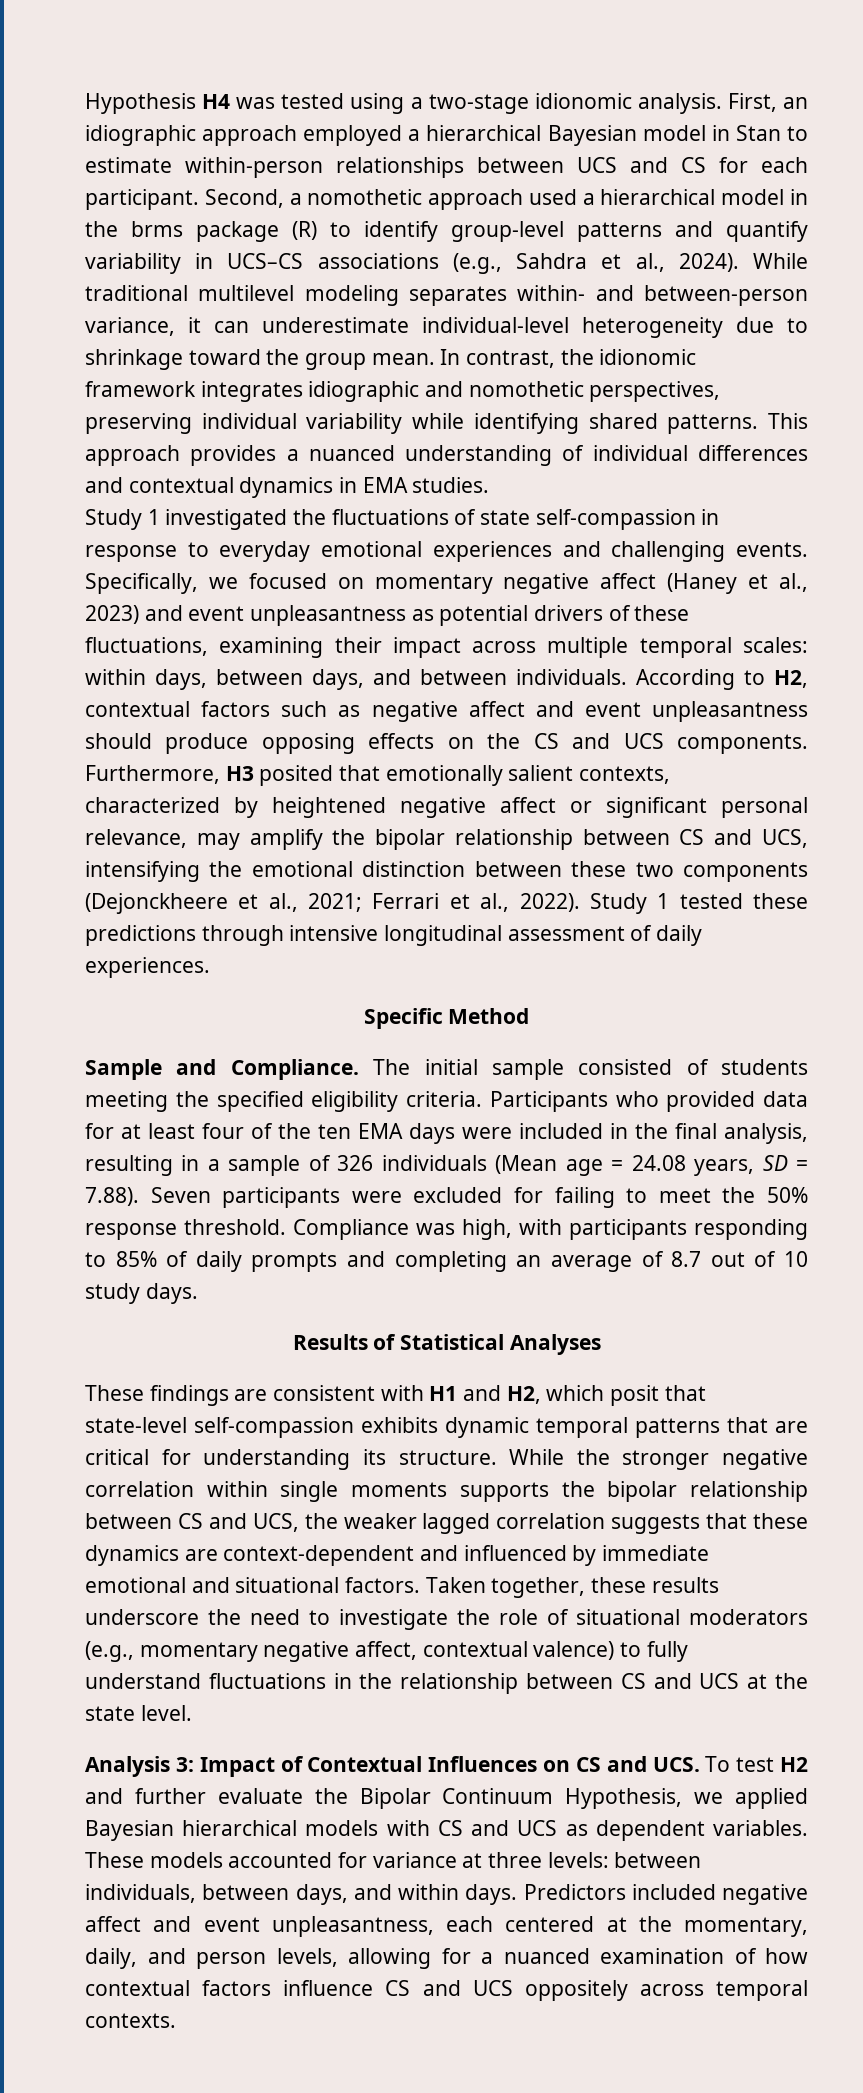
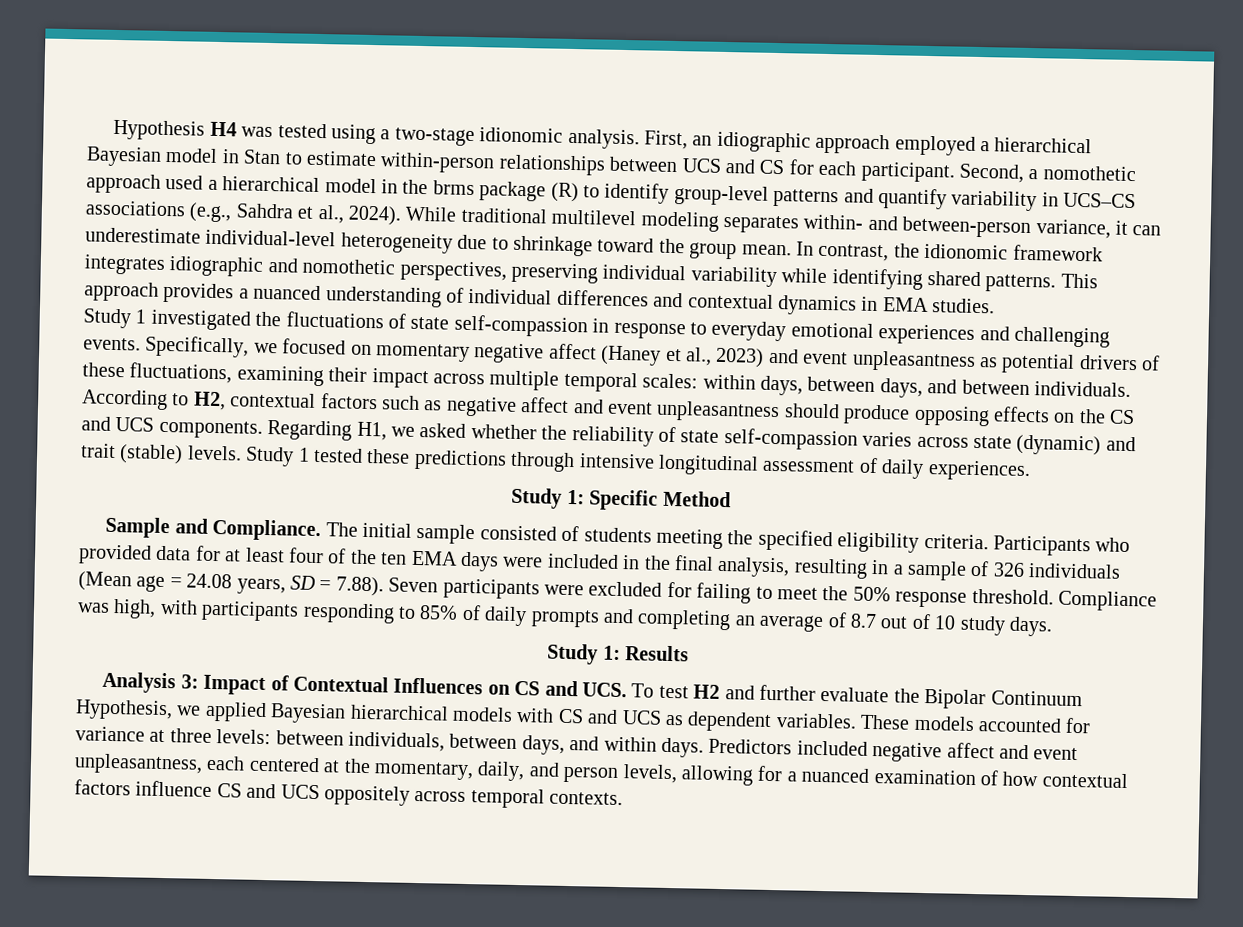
- Furthermore, H3 posited that emotionally salient contexts, characterized by heightened negative affect or significant personal relevance, may amplify the bipolar relationship between CS and UCS, intensifying the emotional distinction between these two components (Dejonckheere et al., 2021; Ferrari et al., 2022).
+ Regarding H1, we asked whether the reliability of state self-compassion varies across state (dynamic) and trait (stable) levels.
- Specific Method
+ Study 1: Specific Method
- Results of Statistical Analyses
- These findings are consistent with H1 and H2, which posit that state-level self-compassion exhibits dynamic temporal patterns that are critical for understanding its structure. While the stronger negative correlation within single moments supports the bipolar relationship between CS and UCS, the weaker lagged correlation suggests that these dynamics are context-dependent and influenced by immediate emotional and situational factors. Taken together, these results underscore the need to investigate the role of situational moderators (e.g., momentary negative affect, contextual valence) to fully understand fluctuations in the relationship between CS and UCS at the state level.
+ Study 1: Results

